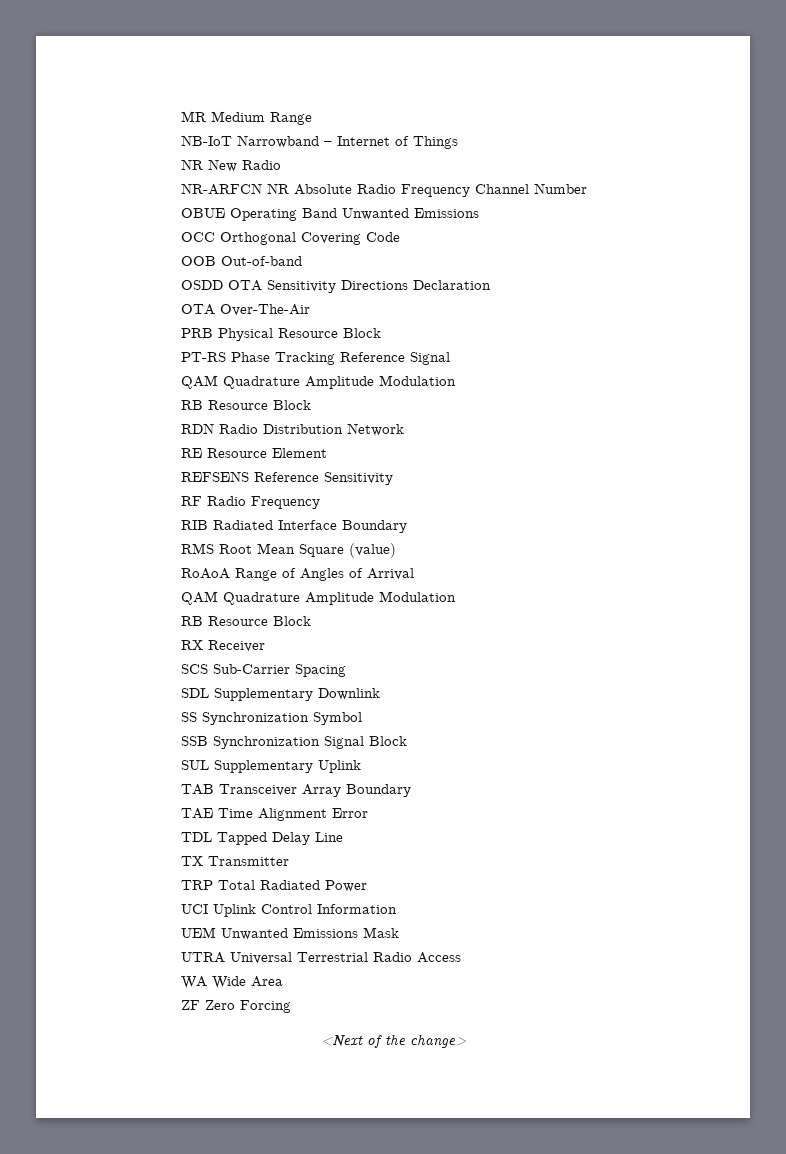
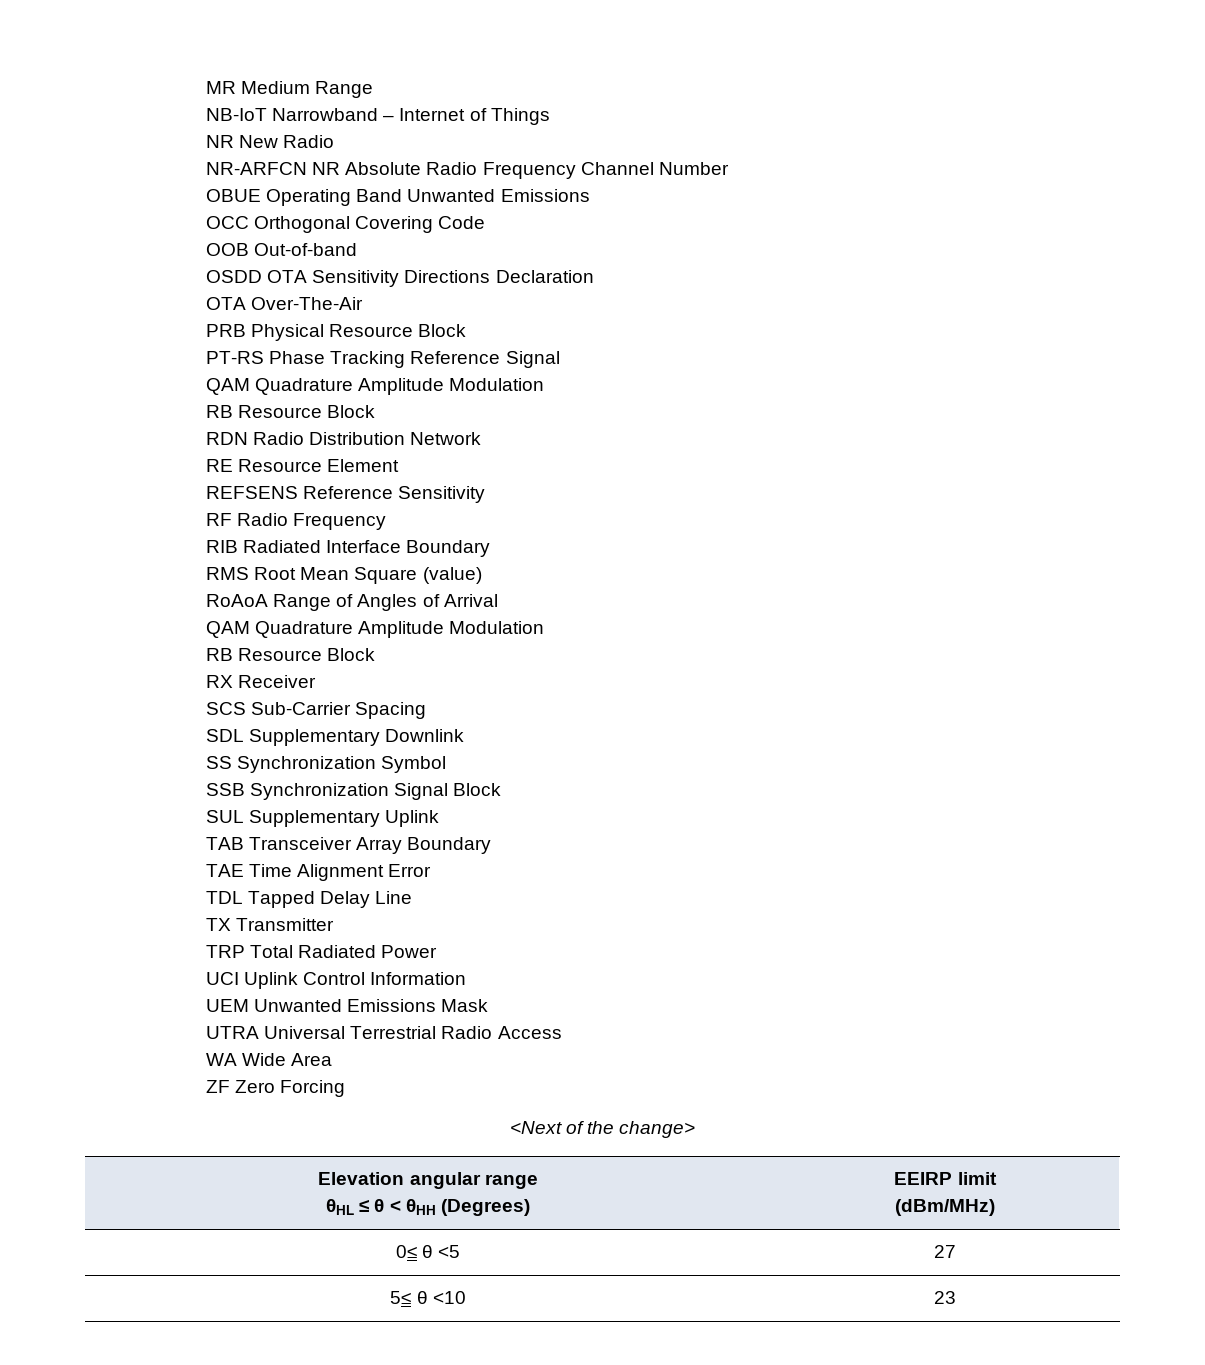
+ Elevation angular range
+ θHL ≤ θ < θHH (Degrees) | EEIRP limit
+ (dBm/MHz)
+ 0≤ θ <5 | 27
+ 5≤ θ <10 | 23

